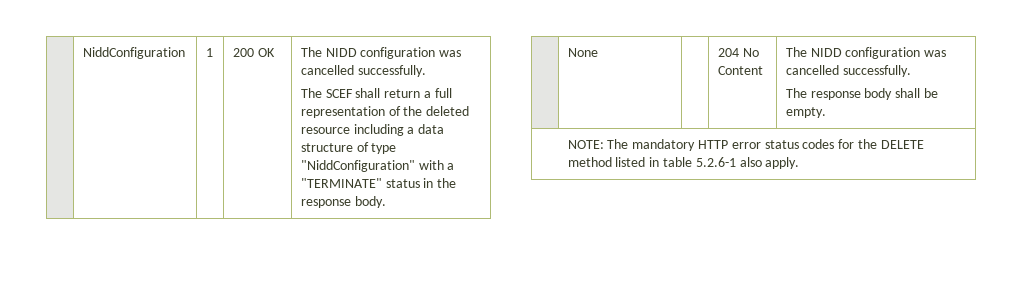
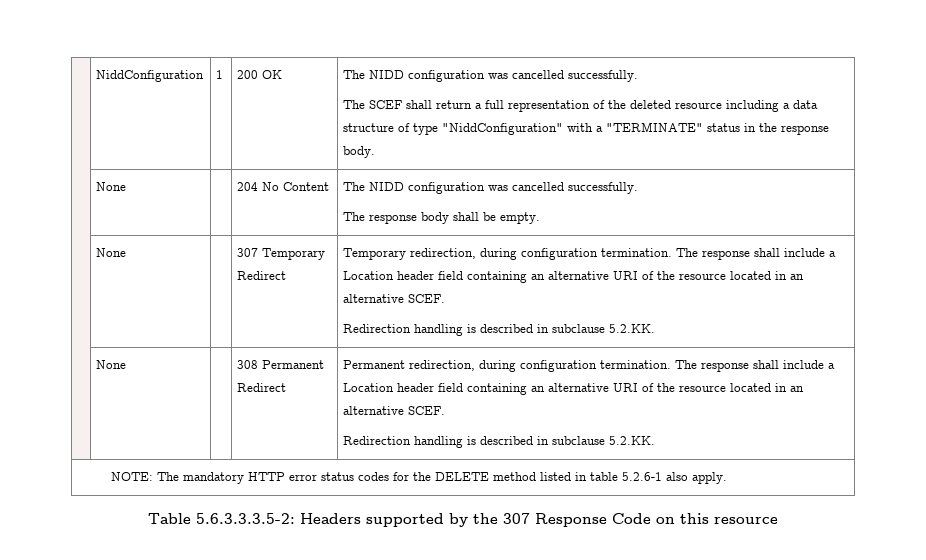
+ | None | | 307 Temporary Redirect | Temporary redirection, during configuration termination. The response shall include a Location header field containing an alternative URI of the resource located in an alternative SCEF.
+ Redirection handling is described in subclause 5.2.KK.
+ | None | | 308 Permanent Redirect | Permanent redirection, during configuration termination. The response shall include a Location header field containing an alternative URI of the resource located in an alternative SCEF.
+ Redirection handling is described in subclause 5.2.KK.
+ Table 5.6.3.3.3.5-2: Headers supported by the 307 Response Code on this resource

